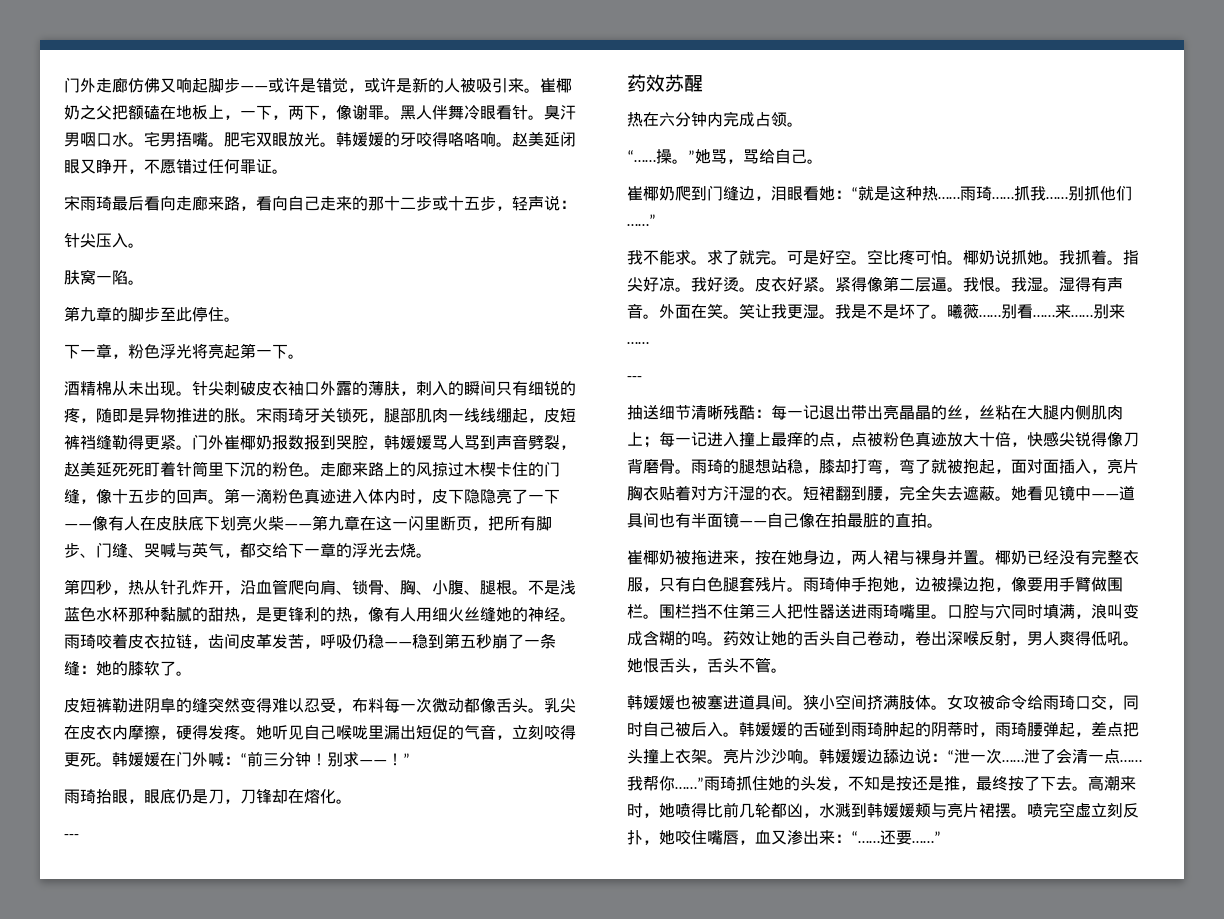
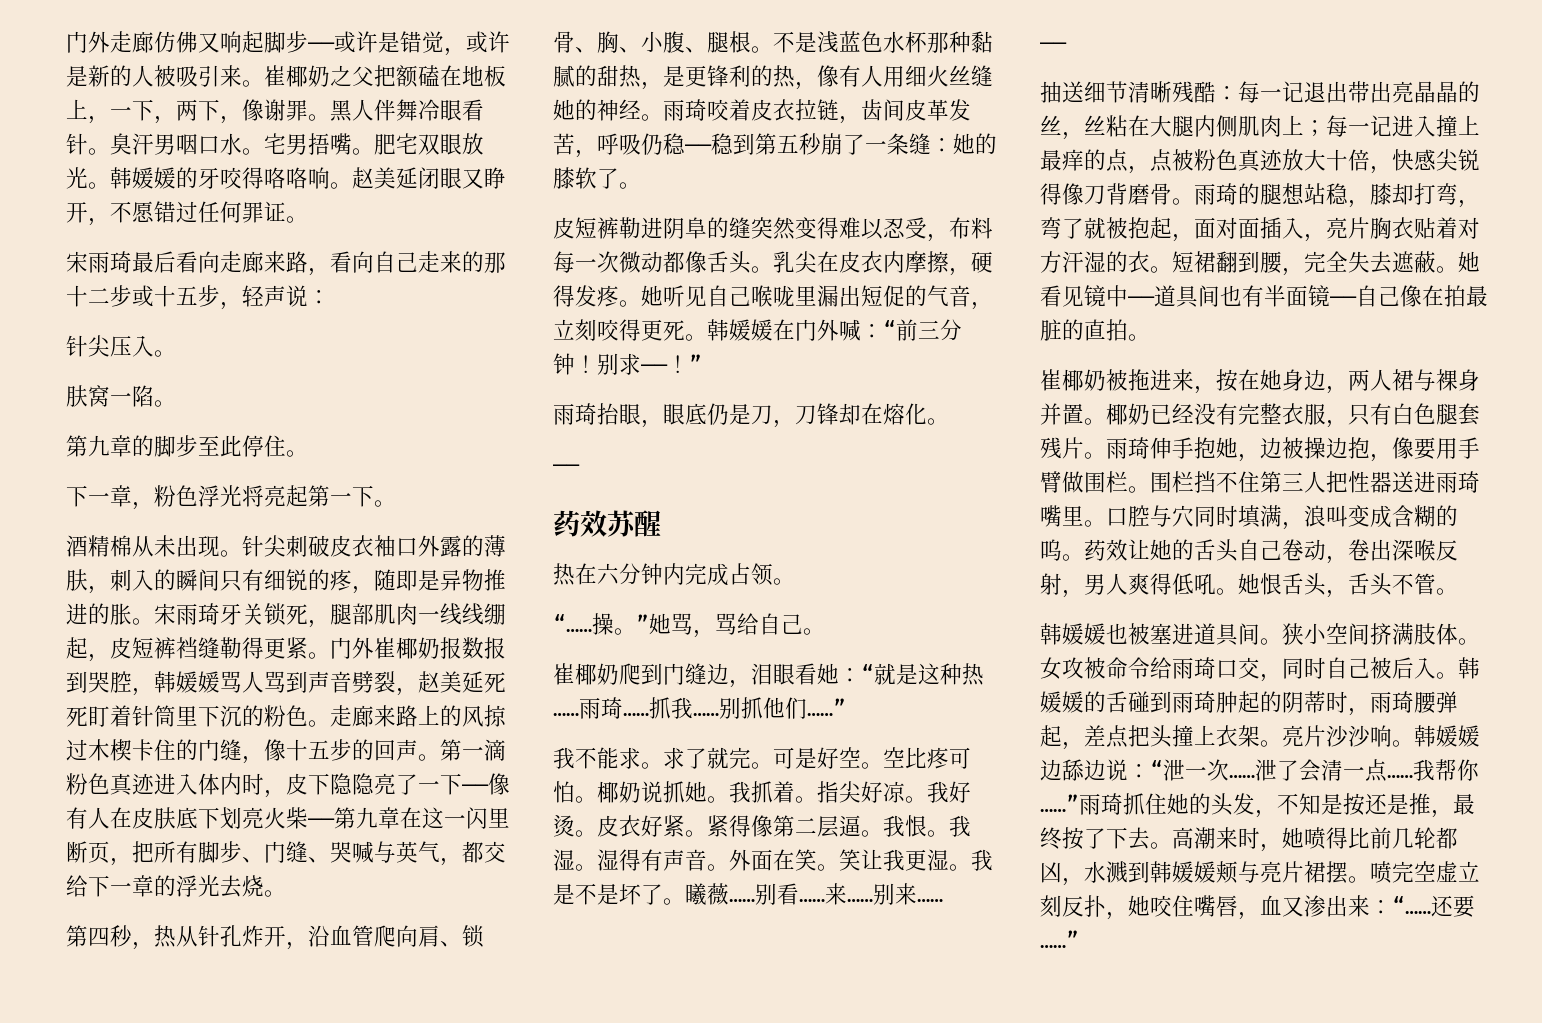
  雨琦抬眼，眼底仍是刀，刀锋却在熔化。
- ---
+ ——
  别来……
- ---
+ ——

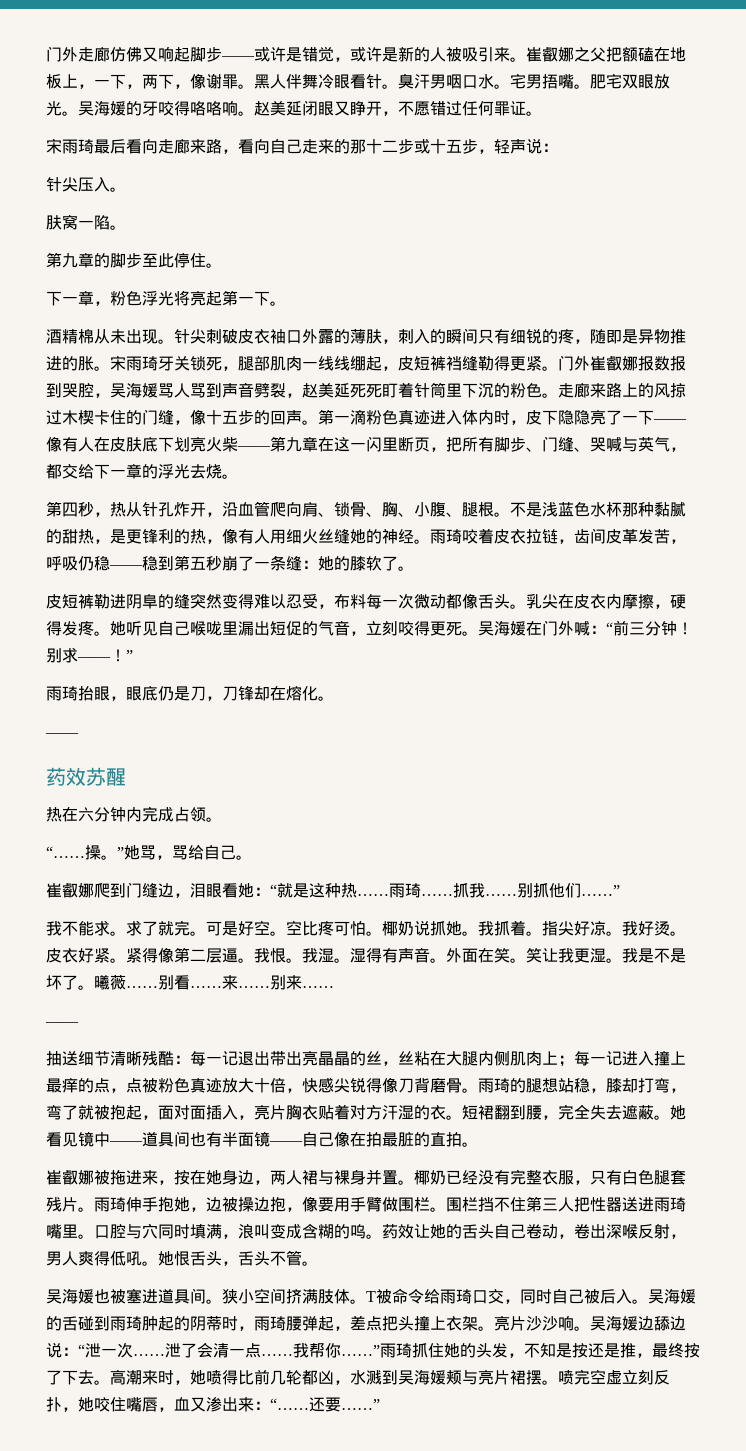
- 崔椰奶之父把额磕在地板上，一下，两下，像谢罪。
+ 崔叡娜之父把额磕在地板上，一下，两下，像谢罪。
- 韩媛媛的牙咬得咯咯响。
+ 吴海媛的牙咬得咯咯响。
- 门外崔椰奶报数报到哭腔，韩媛媛骂人骂到声音劈裂，赵美延死死盯着针筒里下沉的粉色。
+ 门外崔叡娜报数报到哭腔，吴海媛骂人骂到声音劈裂，赵美延死死盯着针筒里下沉的粉色。
- 韩媛媛在门外喊：“前三分钟！
+ 吴海媛在门外喊：“前三分钟！
- 崔椰奶爬到门缝边，泪眼看她：“就是这种热……
+ 崔叡娜爬到门缝边，泪眼看她：“就是这种热……
- 崔椰奶被拖进来，按在她身边，两人裙与裸身并置。
+ 崔叡娜被拖进来，按在她身边，两人裙与裸身并置。
- 韩媛媛也被塞进道具间。
+ 吴海媛也被塞进道具间。
- 女攻被命令给雨琦口交，同时自己被后入。
+ T被命令给雨琦口交，同时自己被后入。
- 韩媛媛的舌碰到雨琦肿起的阴蒂时，雨琦腰弹起，差点把头撞上衣架。
+ 吴海媛的舌碰到雨琦肿起的阴蒂时，雨琦腰弹起，差点把头撞上衣架。
- 韩媛媛边舔边说：“泄一次……
+ 吴海媛边舔边说：“泄一次……
- 高潮来时，她喷得比前几轮都凶，水溅到韩媛媛颊与亮片裙摆。
+ 高潮来时，她喷得比前几轮都凶，水溅到吴海媛颊与亮片裙摆。

